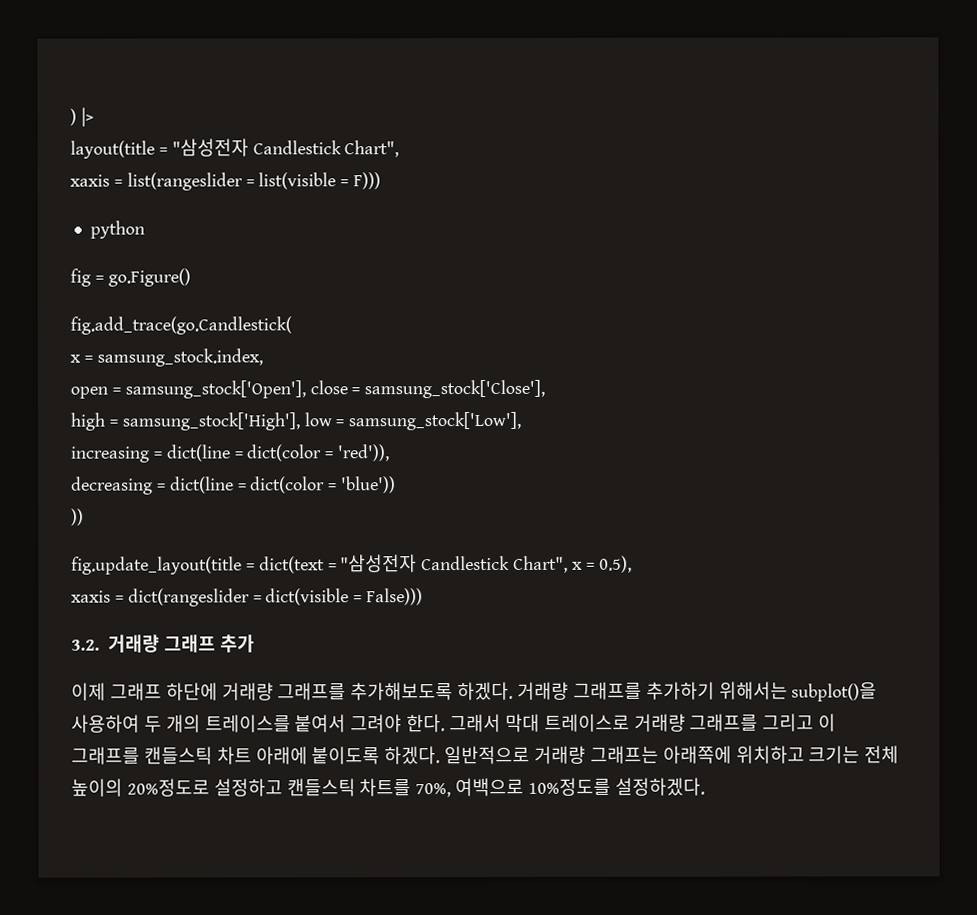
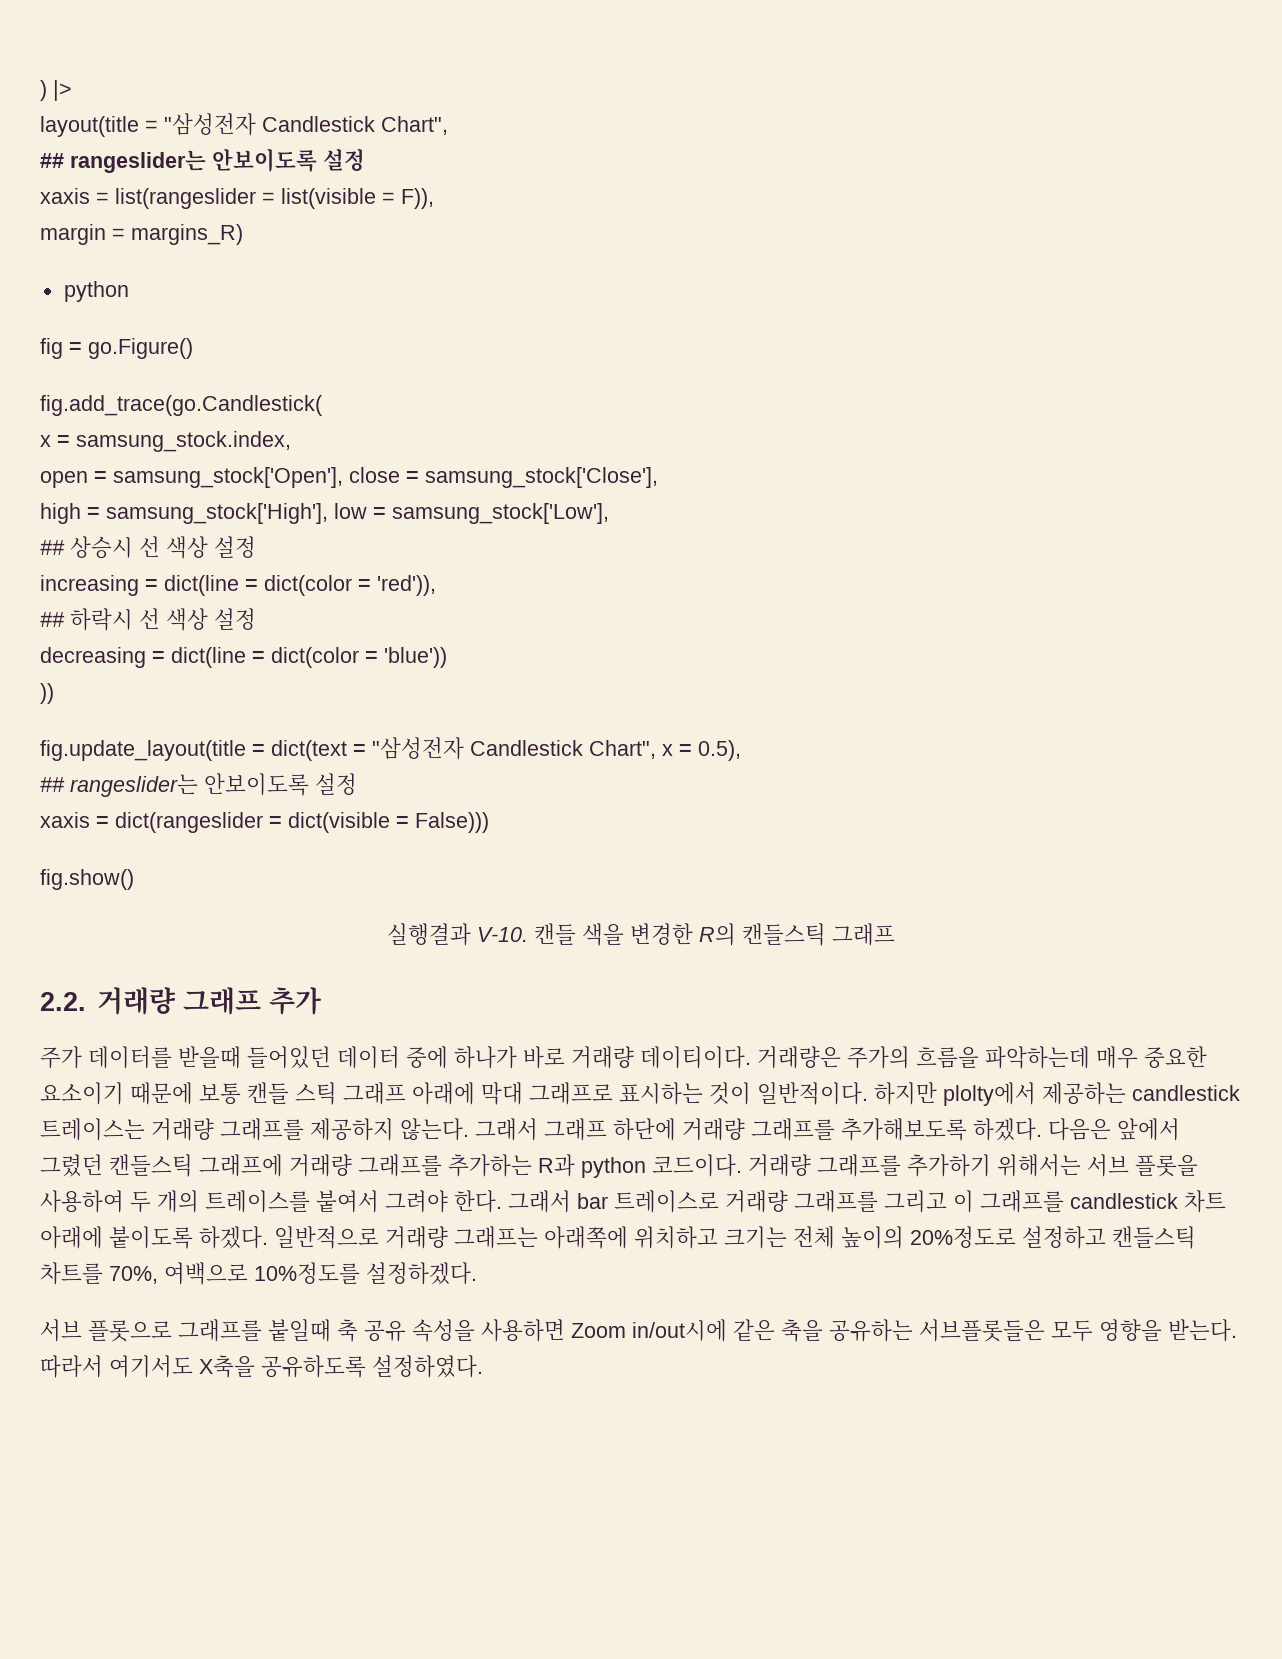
  layout(title = "삼성전자 Candlestick Chart",
+ ## rangeslider는 안보이도록 설정
- xaxis = list(rangeslider = list(visible = F)))
+ xaxis = list(rangeslider = list(visible = F)),
+ margin = margins_R)
+ ## 상승시 선 색상 설정
+ ## 하락시 선 색상 설정
  fig.update_layout(title = dict(text = "삼성전자 Candlestick Chart", x = 0.5),
+ ## rangeslider는 안보이도록 설정
- 3.2. 거래량 그래프 추가
- 이제 그래프 하단에 거래량 그래프를 추가해보도록 하겠다.
+ fig.show()
+ 실행결과 V-10. 캔들 색을 변경한 R의 캔들스틱 그래프
+ 2.2. 거래량 그래프 추가
+ 주가 데이터를 받을때 들어있던 데이터 중에 하나가 바로 거래량 데이티이다. 거래량은 주가의 흐름을 파악하는데 매우 중요한 요소이기 때문에 보통 캔들 스틱 그래프 아래에 막대 그래프로 표시하는 것이 일반적이다. 하지만 plolty에서 제공하는 candlestick 트레이스는 거래량 그래프를 제공하지 않는다. 그래서 그래프 하단에 거래량 그래프를 추가해보도록 하겠다.
+ 다음은 앞에서 그렸던 캔들스틱 그래프에 거래량 그래프를 추가하는 R과 python 코드이다.
- 거래량 그래프를 추가하기 위해서는 subplot()을 사용하여 두 개의 트레이스를 붙여서 그려야 한다.
+ 거래량 그래프를 추가하기 위해서는 서브 플롯을 사용하여 두 개의 트레이스를 붙여서 그려야 한다.
- 그래서 막대 트레이스로 거래량 그래프를 그리고 이 그래프를 캔들스틱 차트 아래에 붙이도록 하겠다.
+ 그래서 bar 트레이스로 거래량 그래프를 그리고 이 그래프를 candlestick 차트 아래에 붙이도록 하겠다.
+ 서브 플롯으로 그래프를 붙일때 축 공유 속성을 사용하면 Zoom in/out시에 같은 축을 공유하는 서브플롯들은 모두 영향을 받는다. 따라서 여기서도 X축을 공유하도록 설정하였다.

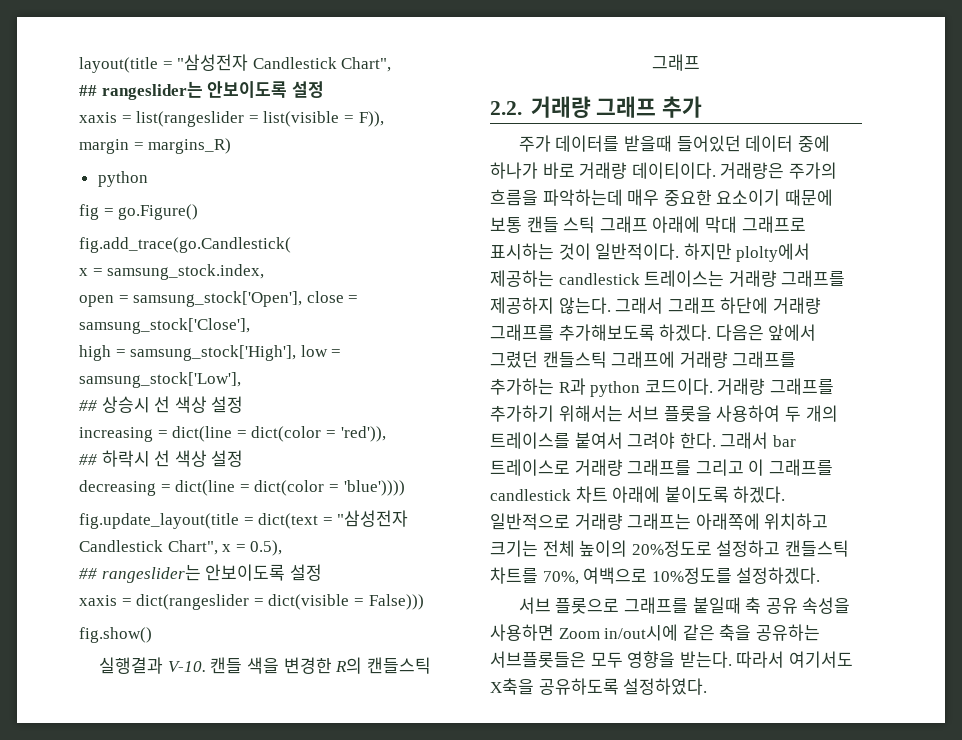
- ) |>
- decreasing = dict(line = dict(color = 'blue'))
- ))
+ decreasing = dict(line = dict(color = 'blue'))))

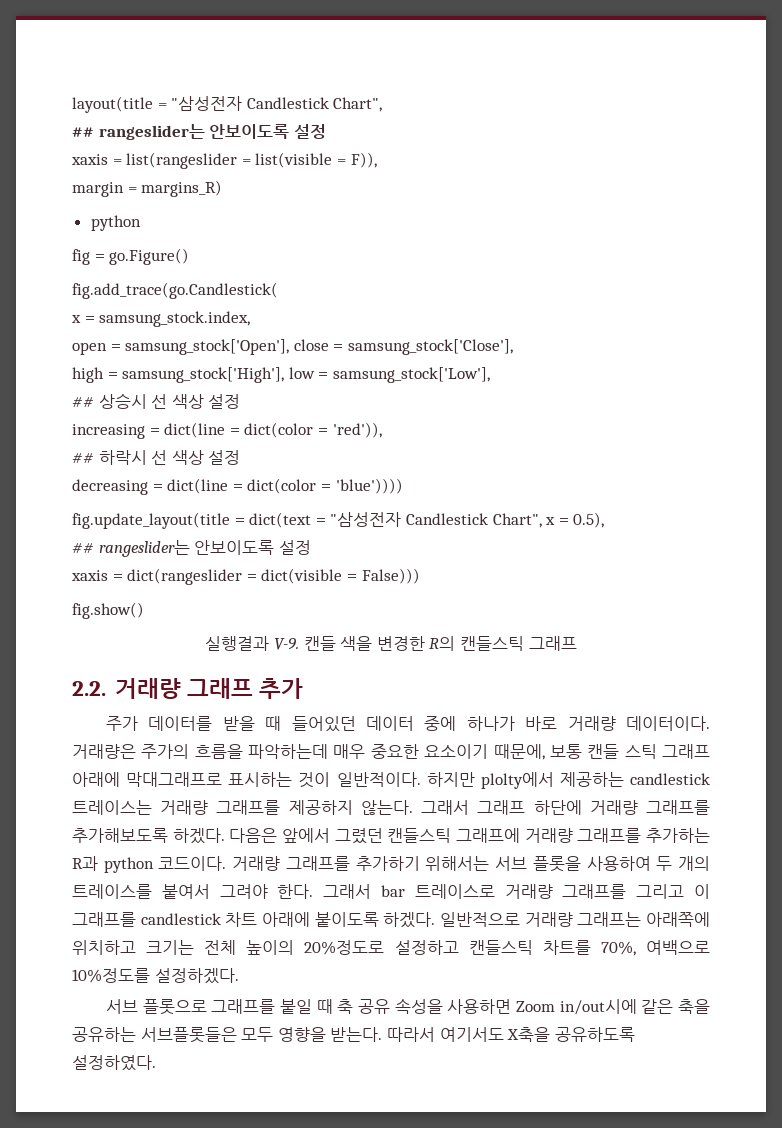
- 실행결과 V-10. 캔들 색을 변경한 R의 캔들스틱 그래프
+ 실행결과 V-9. 캔들 색을 변경한 R의 캔들스틱 그래프
- 주가 데이터를 받을때 들어있던 데이터 중에 하나가 바로 거래량 데이티이다.
+ 주가 데이터를 받을 때 들어있던 데이터 중에 하나가 바로 거래량 데이터이다.
- 거래량은 주가의 흐름을 파악하는데 매우 중요한 요소이기 때문에 보통 캔들 스틱 그래프 아래에 막대 그래프로 표시하는 것이 일반적이다.
+ 거래량은 주가의 흐름을 파악하는데 매우 중요한 요소이기 때문에, 보통 캔들 스틱 그래프 아래에 막대그래프로 표시하는 것이 일반적이다.
- 서브 플롯으로 그래프를 붙일때 축 공유 속성을 사용하면 Zoom in/out시에 같은 축을 공유하는 서브플롯들은 모두 영향을 받는다.
+ 서브 플롯으로 그래프를 붙일 때 축 공유 속성을 사용하면 Zoom in/out시에 같은 축을 공유하는 서브플롯들은 모두 영향을 받는다.

